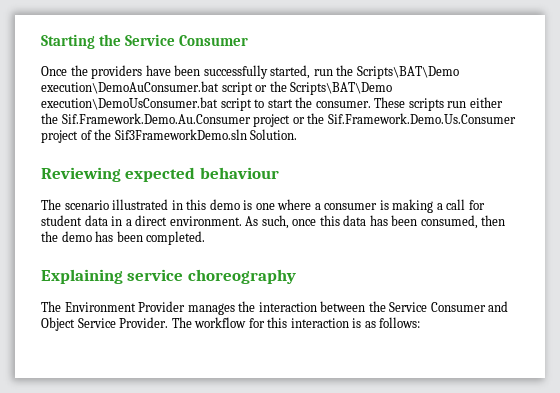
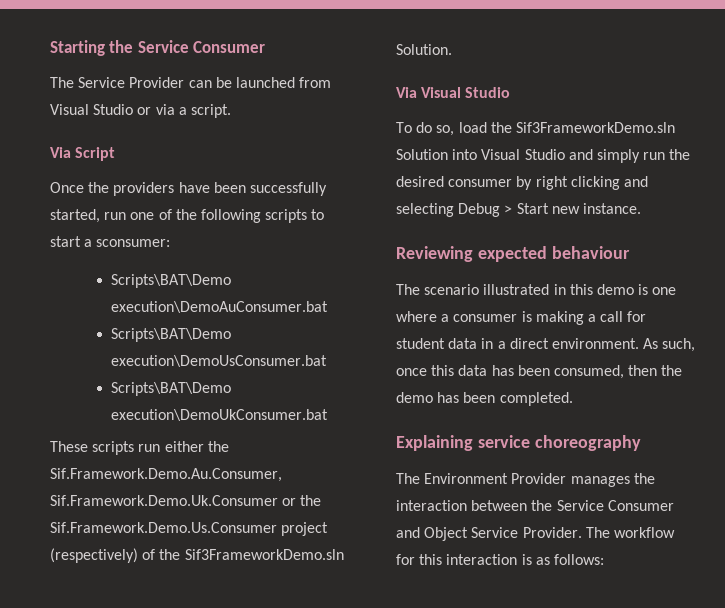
+ The Service Provider can be launched from Visual Studio or via a script.
+ Via Script
- Once the providers have been successfully started, run the Scripts\BAT\Demo execution\DemoAuConsumer.bat script or the Scripts\BAT\Demo execution\DemoUsConsumer.bat script to start the consumer. These scripts run either the Sif.Framework.Demo.Au.Consumer project or the Sif.Framework.Demo.Us.Consumer project of the Sif3FrameworkDemo.sln Solution.
+ Once the providers have been successfully started, run one of the following scripts to start a sconsumer:
+ Scripts\BAT\Demo execution\DemoAuConsumer.bat
+ Scripts\BAT\Demo execution\DemoUsConsumer.bat
+ Scripts\BAT\Demo execution\DemoUkConsumer.bat
+ These scripts run either the Sif.Framework.Demo.Au.Consumer, Sif.Framework.Demo.Uk.Consumer or the Sif.Framework.Demo.Us.Consumer project (respectively) of the Sif3FrameworkDemo.sln Solution.
+ Via Visual Studio
+ To do so, load the Sif3FrameworkDemo.sln Solution into Visual Studio and simply run the desired consumer by right clicking and selecting Debug > Start new instance.

